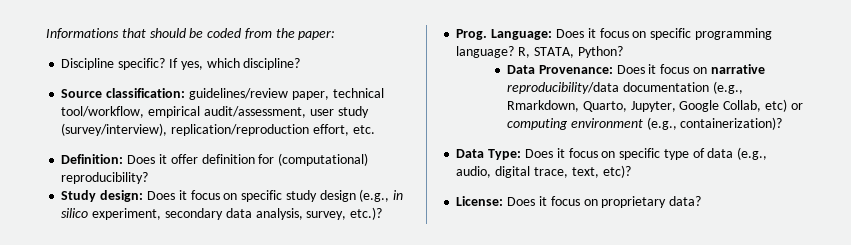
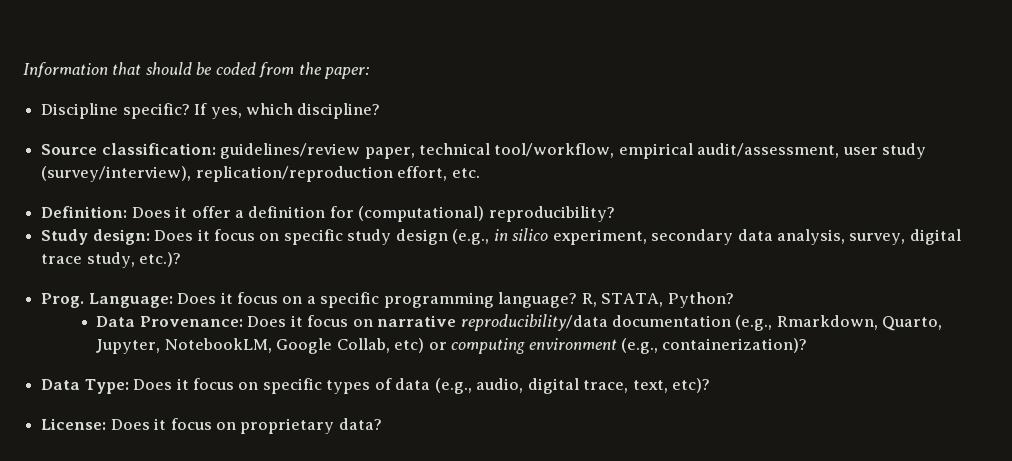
- Informations that should be coded from the paper:
+ Information that should be coded from the paper:
- Definition: Does it offer definition for (computational) reproducibility?
+ Definition: Does it offer a definition for (computational) reproducibility?
- Study design: Does it focus on specific study design (e.g., in silico experiment, secondary data analysis, survey, etc.)?
+ Study design: Does it focus on specific study design (e.g., in silico experiment, secondary data analysis, survey, digital trace study, etc.)?
- Language: Does it focus on specific programming language?
+ Language: Does it focus on a specific programming language?
- Data Provenance: Does it focus on narrative reproducibility/data documentation (e.g., Rmarkdown, Quarto, Jupyter, Google Collab, etc) or computing environment (e.g., containerization)?
+ Data Provenance: Does it focus on narrative reproducibility/data documentation (e.g., Rmarkdown, Quarto, Jupyter, NotebookLM, Google Collab, etc) or computing environment (e.g., containerization)?
- Data Type: Does it focus on specific type of data (e.g., audio, digital trace, text, etc)?
+ Data Type: Does it focus on specific types of data (e.g., audio, digital trace, text, etc)?

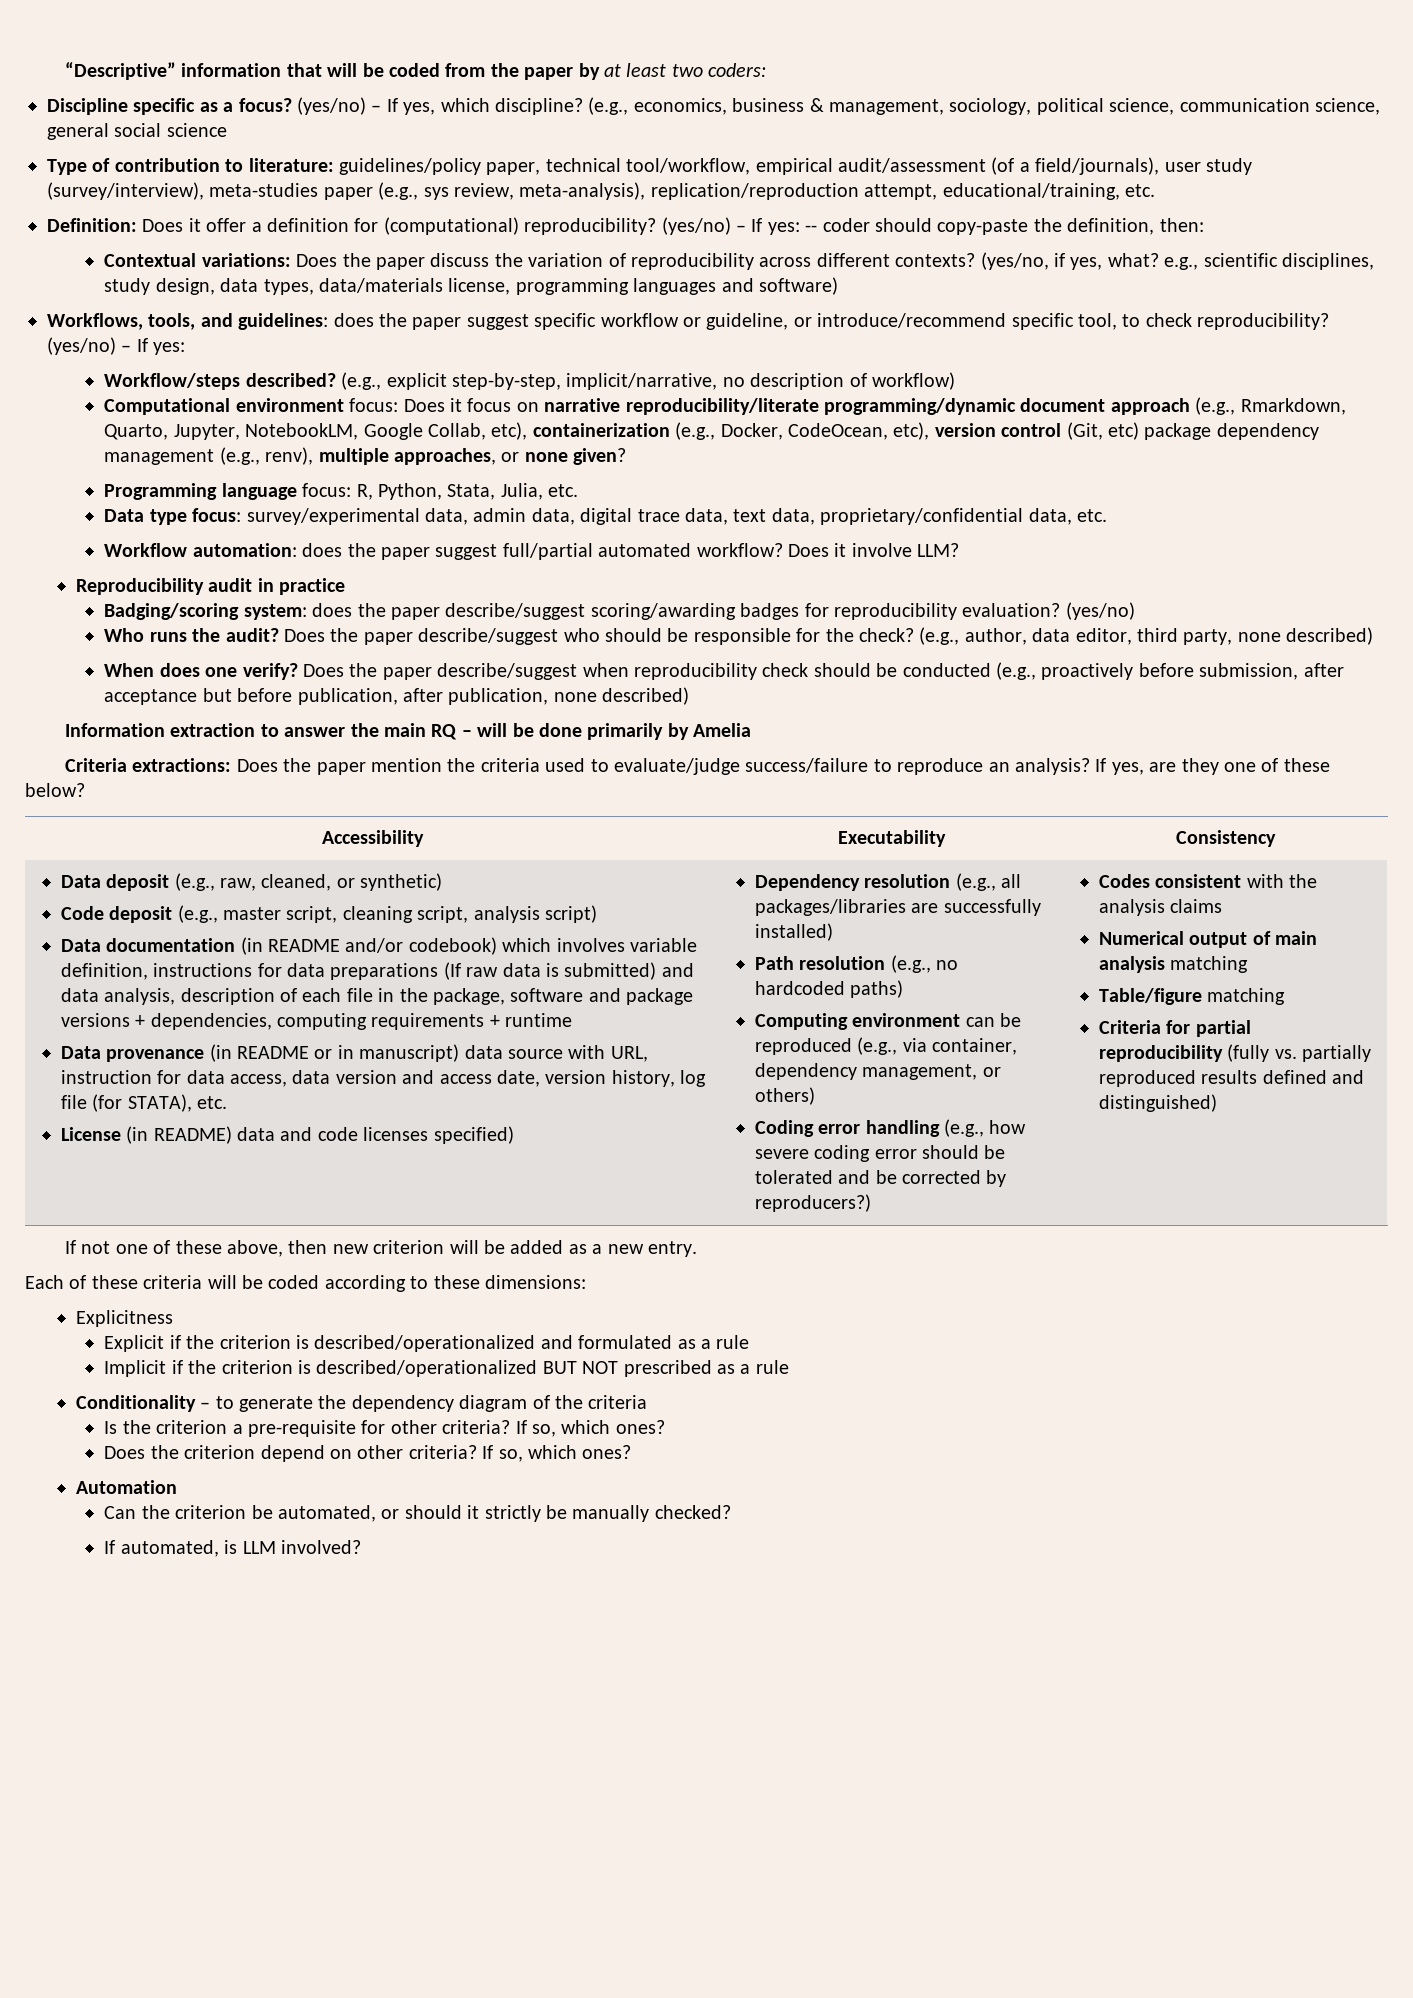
- Information that should be coded from the paper:
- Discipline specific? If yes, which discipline?
- Source classification: guidelines/review paper, technical tool/workflow, empirical audit/assessment, user study (survey/interview), replication/reproduction effort, etc.
+ “Descriptive” information that will be coded from the paper by at least two coders:
+ Discipline specific as a focus? (yes/no) – If yes, which discipline? (e.g., economics, business & management, sociology, political science, communication science, general social science
+ Type of contribution to literature: guidelines/policy paper, technical tool/workflow, empirical audit/assessment (of a field/journals), user study (survey/interview), meta-studies paper (e.g., sys review, meta-analysis), replication/reproduction attempt, educational/training, etc.
- Definition: Does it offer a definition for (computational) reproducibility?
- Study design: Does it focus on specific study design (e.g., in silico experiment, secondary data analysis, survey, digital trace study, etc.)?
- Prog. Language: Does it focus on a specific programming language? R, STATA, Python?
- Data Provenance: Does it focus on narrative reproducibility/data documentation (e.g., Rmarkdown, Quarto, Jupyter, NotebookLM, Google Collab, etc) or computing environment (e.g., containerization)?
- Data Type: Does it focus on specific types of data (e.g., audio, digital trace, text, etc)?
- License: Does it focus on proprietary data?
+ Definition: Does it offer a definition for (computational) reproducibility? (yes/no) – If yes: -- coder should copy-paste the definition, then:
+ Contextual variations: Does the paper discuss the variation of reproducibility across different contexts? (yes/no, if yes, what? e.g., scientific disciplines, study design, data types, data/materials license, programming languages and software)
+ Workflows, tools, and guidelines: does the paper suggest specific workflow or guideline, or introduce/recommend specific tool, to check reproducibility? (yes/no) – If yes:
+ Workflow/steps described? (e.g., explicit step-by-step, implicit/narrative, no description of workflow)
+ Computational environment focus: Does it focus on narrative reproducibility/literate programming/dynamic document approach (e.g., Rmarkdown, Quarto, Jupyter, NotebookLM, Google Collab, etc), containerization (e.g., Docker, CodeOcean, etc), version control (Git, etc) package dependency management (e.g., renv), multiple approaches, or none given?
+ Programming language focus: R, Python, Stata, Julia, etc.
+ Data type focus: survey/experimental data, admin data, digital trace data, text data, proprietary/confidential data, etc.
+ Workflow automation: does the paper suggest full/partial automated workflow? Does it involve LLM?
+ Reproducibility audit in practice
+ Badging/scoring system: does the paper describe/suggest scoring/awarding badges for reproducibility evaluation? (yes/no)
+ Who runs the audit? Does the paper describe/suggest who should be responsible for the check? (e.g., author, data editor, third party, none described)
+ When does one verify? Does the paper describe/suggest when reproducibility check should be conducted (e.g., proactively before submission, after acceptance but before publication, after publication, none described)
+ Information extraction to answer the main RQ – will be done primarily by Amelia
+ Criteria extractions: Does the paper mention the criteria used to evaluate/judge success/failure to reproduce an analysis? If yes, are they one of these below?
+ Accessibility | Executability | Consistency
+ Data deposit (e.g., raw, cleaned, or synthetic)
+ Code deposit (e.g., master script, cleaning script, analysis script)
+ Data documentation (in README and/or codebook) which involves variable definition, instructions for data preparations (If raw data is submitted) and data analysis, description of each file in the package, software and package versions + dependencies, computing requirements + runtime
+ Data provenance (in README or in manuscript) data source with URL, instruction for data access, data version and access date, version history, log file (for STATA), etc.
+ License (in README) data and code licenses specified) | Dependency resolution (e.g., all packages/libraries are successfully installed)
+ Path resolution (e.g., no hardcoded paths)
+ Computing environment can be reproduced (e.g., via container, dependency management, or others)
+ Coding error handling (e.g., how severe coding error should be tolerated and be corrected by reproducers?) | Codes consistent with the analysis claims
+ Numerical output of main analysis matching
+ Table/figure matching
+ Criteria for partial reproducibility (fully vs. partially reproduced results defined and distinguished)
+ If not one of these above, then new criterion will be added as a new entry.
+ Each of these criteria will be coded according to these dimensions:
+ Explicitness
+ Explicit if the criterion is described/operationalized and formulated as a rule
+ Implicit if the criterion is described/operationalized BUT NOT prescribed as a rule
+ Conditionality – to generate the dependency diagram of the criteria
+ Is the criterion a pre-requisite for other criteria? If so, which ones?
+ Does the criterion depend on other criteria? If so, which ones?
+ Automation
+ Can the criterion be automated, or should it strictly be manually checked?
+ If automated, is LLM involved?

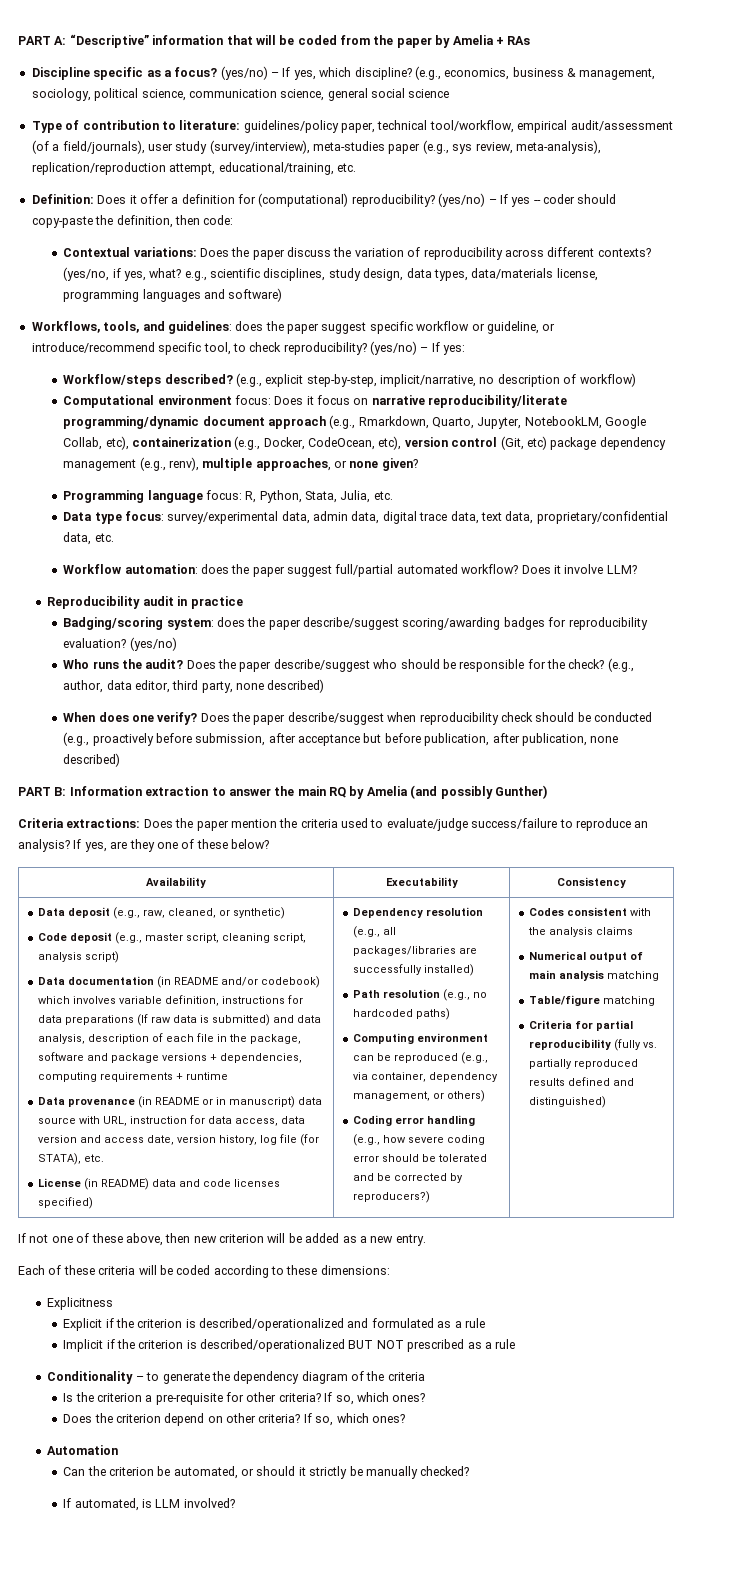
- “Descriptive” information that will be coded from the paper by at least two coders:
+ PART A: “Descriptive” information that will be coded from the paper by Amelia + RAs
- (yes/no) – If yes: -- coder should copy-paste the definition, then:
+ (yes/no) – If yes -- coder should copy-paste the definition, then code:
- Information extraction to answer the main RQ – will be done primarily by Amelia
+ PART B: Information extraction to answer the main RQ by Amelia (and possibly Gunther)
- Accessibility | Executability | Consistency
+ Availability | Executability | Consistency

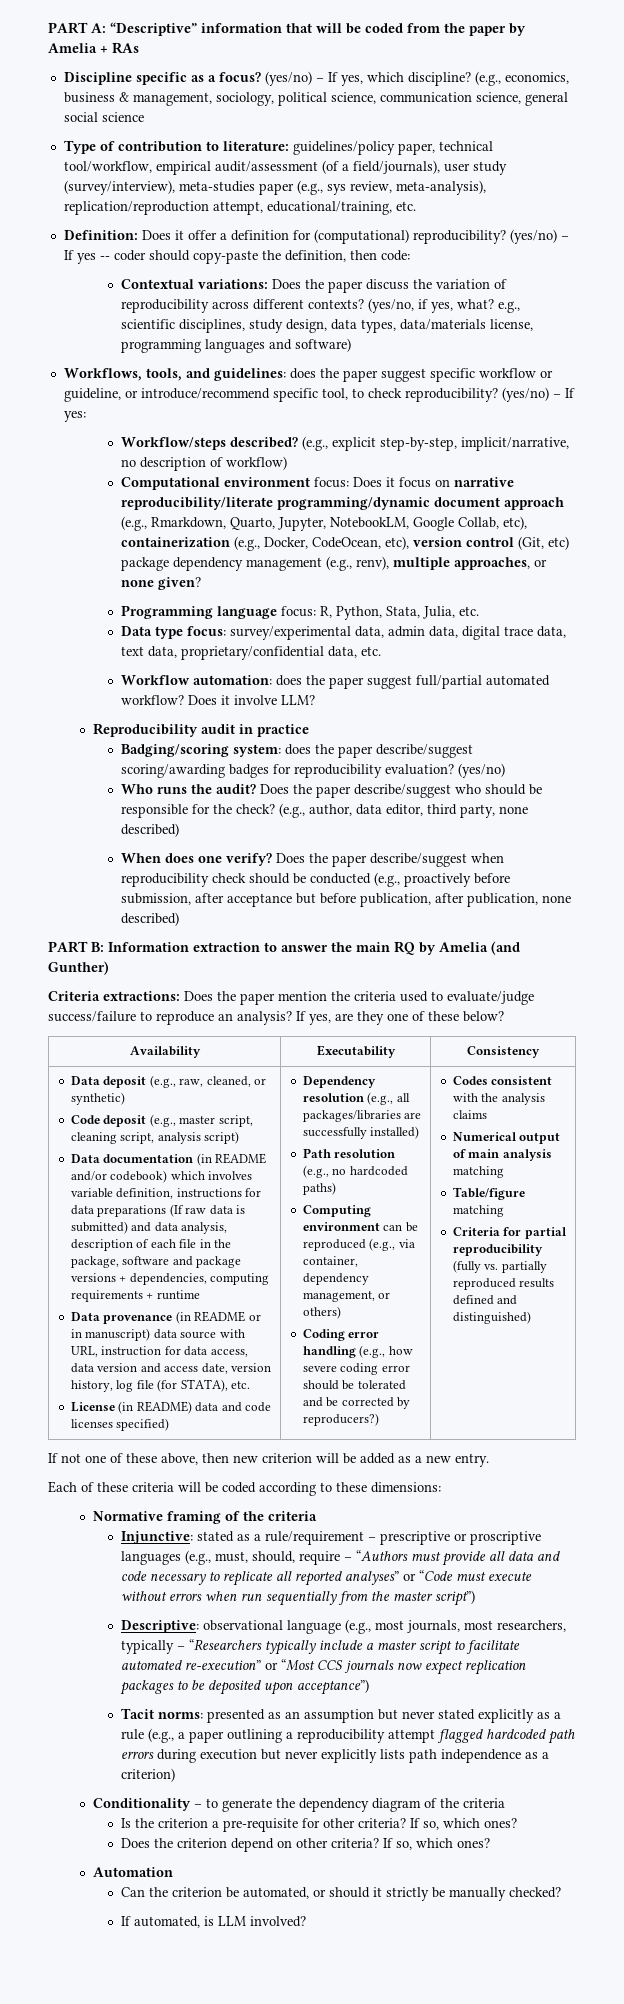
- PART B: Information extraction to answer the main RQ by Amelia (and possibly Gunther)
+ PART B: Information extraction to answer the main RQ by Amelia (and Gunther)
- Explicitness
- Explicit if the criterion is described/operationalized and formulated as a rule
- Implicit if the criterion is described/operationalized BUT NOT prescribed as a rule
+ Normative framing of the criteria
+ Injunctive: stated as a rule/requirement – prescriptive or proscriptive languages (e.g., must, should, require – “Authors must provide all data and code necessary to replicate all reported analyses” or “Code must execute without errors when run sequentially from the master script”)
+ Descriptive: observational language (e.g., most journals, most researchers, typically – “Researchers typically include a master script to facilitate automated re-execution” or “Most CCS journals now expect replication packages to be deposited upon acceptance”)
+ Tacit norms: presented as an assumption but never stated explicitly as a rule (e.g., a paper outlining a reproducibility attempt flagged hardcoded path errors during execution but never explicitly lists path independence as a criterion)

